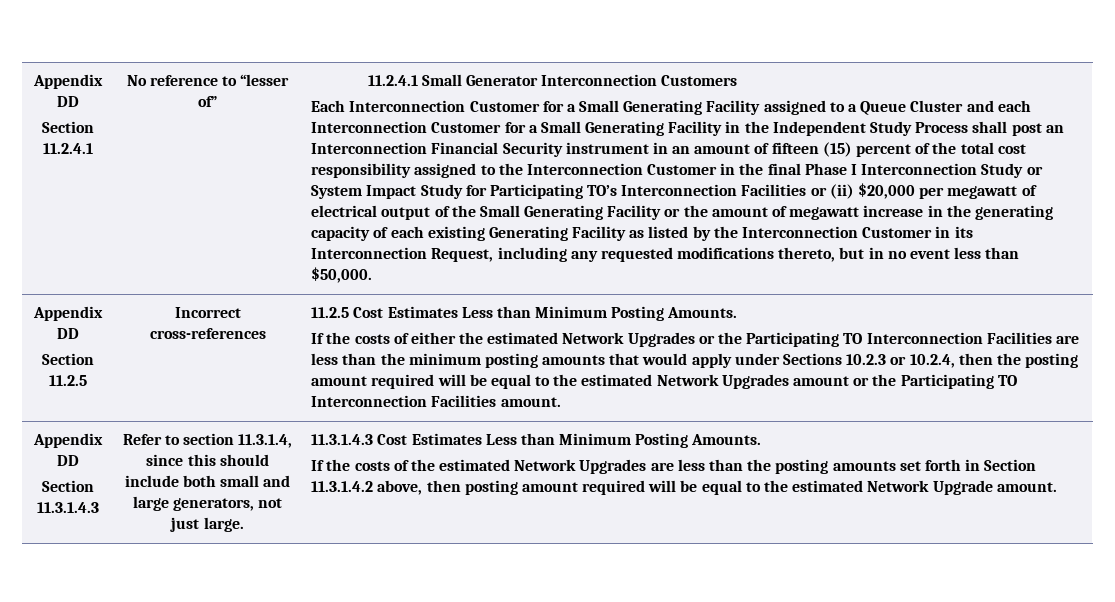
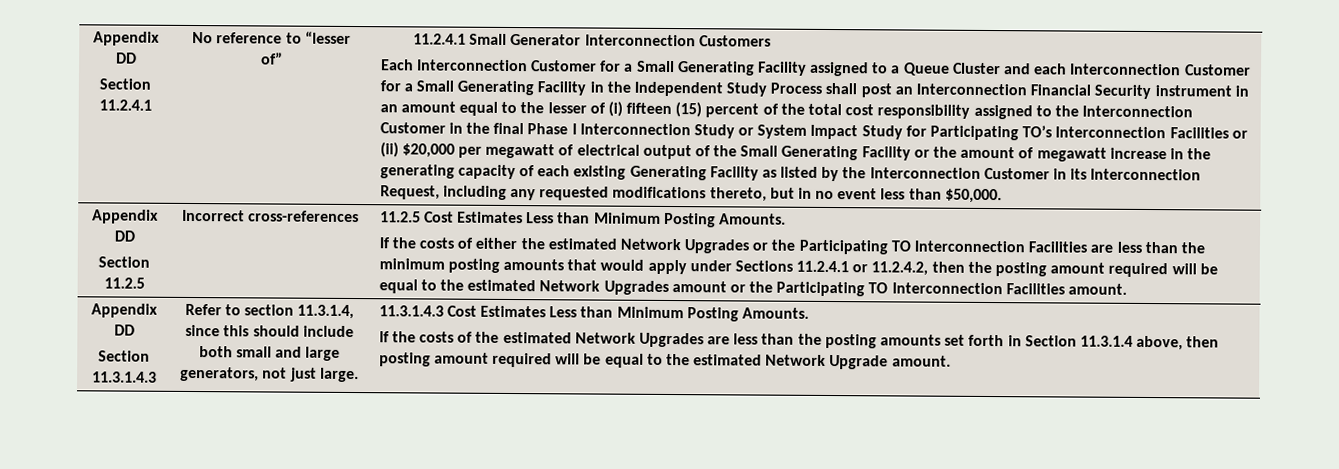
- Each Interconnection Customer for a Small Generating Facility assigned to a Queue Cluster and each Interconnection Customer for a Small Generating Facility in the Independent Study Process shall post an Interconnection Financial Security instrument in an amount of fifteen (15) percent of the total cost responsibility assigned to the Interconnection Customer in the final Phase I Interconnection Study or System Impact Study for Participating TO’s Interconnection Facilities or (ii) $20,000 per megawatt of electrical output of the Small Generating Facility or the amount of megawatt increase in the generating capacity of each existing Generating Facility as listed by the Interconnection Customer in its Interconnection Request, including any requested modifications thereto, but in no event less than $50,000.
+ Each Interconnection Customer for a Small Generating Facility assigned to a Queue Cluster and each Interconnection Customer for a Small Generating Facility in the Independent Study Process shall post an Interconnection Financial Security instrument in an amount equal to the lesser of (i) fifteen (15) percent of the total cost responsibility assigned to the Interconnection Customer in the final Phase I Interconnection Study or System Impact Study for Participating TO’s Interconnection Facilities or (ii) $20,000 per megawatt of electrical output of the Small Generating Facility or the amount of megawatt increase in the generating capacity of each existing Generating Facility as listed by the Interconnection Customer in its Interconnection Request, including any requested modifications thereto, but in no event less than $50,000.
- If the costs of either the estimated Network Upgrades or the Participating TO Interconnection Facilities are less than the minimum posting amounts that would apply under Sections 10.2.3 or 10.2.4, then the posting amount required will be equal to the estimated Network Upgrades amount or the Participating TO Interconnection Facilities amount.
+ If the costs of either the estimated Network Upgrades or the Participating TO Interconnection Facilities are less than the minimum posting amounts that would apply under Sections 11.2.4.1 or 11.2.4.2, then the posting amount required will be equal to the estimated Network Upgrades amount or the Participating TO Interconnection Facilities amount.
- If the costs of the estimated Network Upgrades are less than the posting amounts set forth in Section 11.3.1.4.2 above, then posting amount required will be equal to the estimated Network Upgrade amount.
+ If the costs of the estimated Network Upgrades are less than the posting amounts set forth in Section 11.3.1.4 above, then posting amount required will be equal to the estimated Network Upgrade amount.

